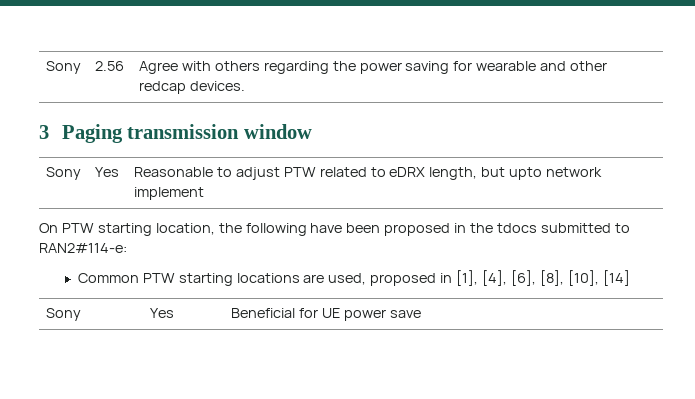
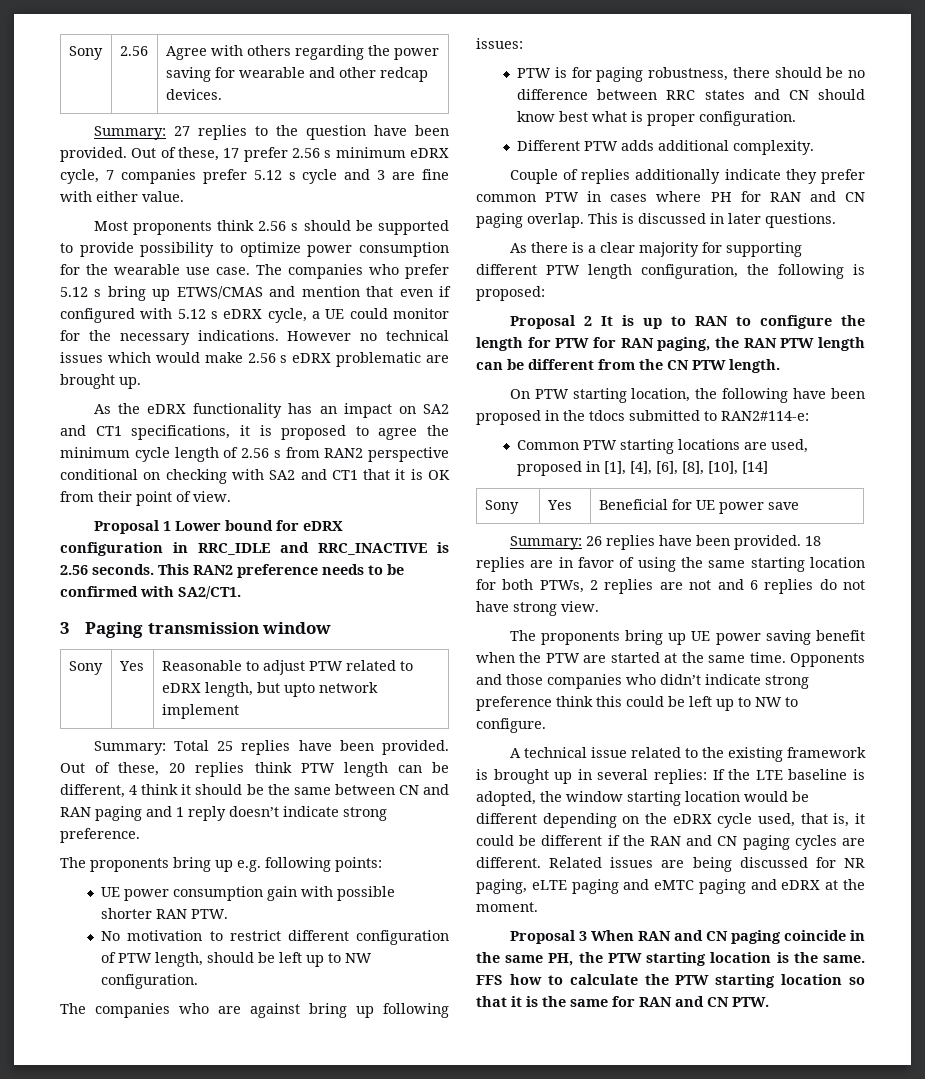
+ Summary: 27 replies to the question have been provided. Out of these, 17 prefer 2.56 s minimum eDRX cycle, 7 companies prefer 5.12 s cycle and 3 are fine with either value.
+ Most proponents think 2.56 s should be supported to provide possibility to optimize power consumption for the wearable use case. The companies who prefer 5.12 s bring up ETWS/CMAS and mention that even if configured with 5.12 s eDRX cycle, a UE could monitor for the necessary indications. However no technical issues which would make 2.56 s eDRX problematic are brought up.
+ As the eDRX functionality has an impact on SA2 and CT1 specifications, it is proposed to agree the minimum cycle length of 2.56 s from RAN2 perspective conditional on checking with SA2 and CT1 that it is OK from their point of view.
+ Proposal 1 Lower bound for eDRX configuration in RRC_IDLE and RRC_INACTIVE is 2.56 seconds. This RAN2 preference needs to be confirmed with SA2/CT1.
+ Summary: Total 25 replies have been provided. Out of these, 20 replies think PTW length can be different, 4 think it should be the same between CN and RAN paging and 1 reply doesn’t indicate strong preference.
+ The proponents bring up e.g. following points:
+ UE power consumption gain with possible shorter RAN PTW.
+ No motivation to restrict different configuration of PTW length, should be left up to NW configuration.
+ The companies who are against bring up following issues:
+ PTW is for paging robustness, there should be no difference between RRC states and CN should know best what is proper configuration.
+ Different PTW adds additional complexity.
+ Couple of replies additionally indicate they prefer common PTW in cases where PH for RAN and CN paging overlap. This is discussed in later questions.
+ As there is a clear majority for supporting different PTW length configuration, the following is proposed:
+ Proposal 2 It is up to RAN to configure the length for PTW for RAN paging, the RAN PTW length can be different from the CN PTW length.
+ Summary: 26 replies have been provided. 18 replies are in favor of using the same starting location for both PTWs, 2 replies are not and 6 replies do not have strong view.
+ The proponents bring up UE power saving benefit when the PTW are started at the same time. Opponents and those companies who didn’t indicate strong preference think this could be left up to NW to configure.
+ A technical issue related to the existing framework is brought up in several replies: If the LTE baseline is adopted, the window starting location would be different depending on the eDRX cycle used, that is, it could be different if the RAN and CN paging cycles are different. Related issues are being discussed for NR paging, eLTE paging and eMTC paging and eDRX at the moment.
+ Proposal 3 When RAN and CN paging coincide in the same PH, the PTW starting location is the same. FFS how to calculate the PTW starting location so that it is the same for RAN and CN PTW.

